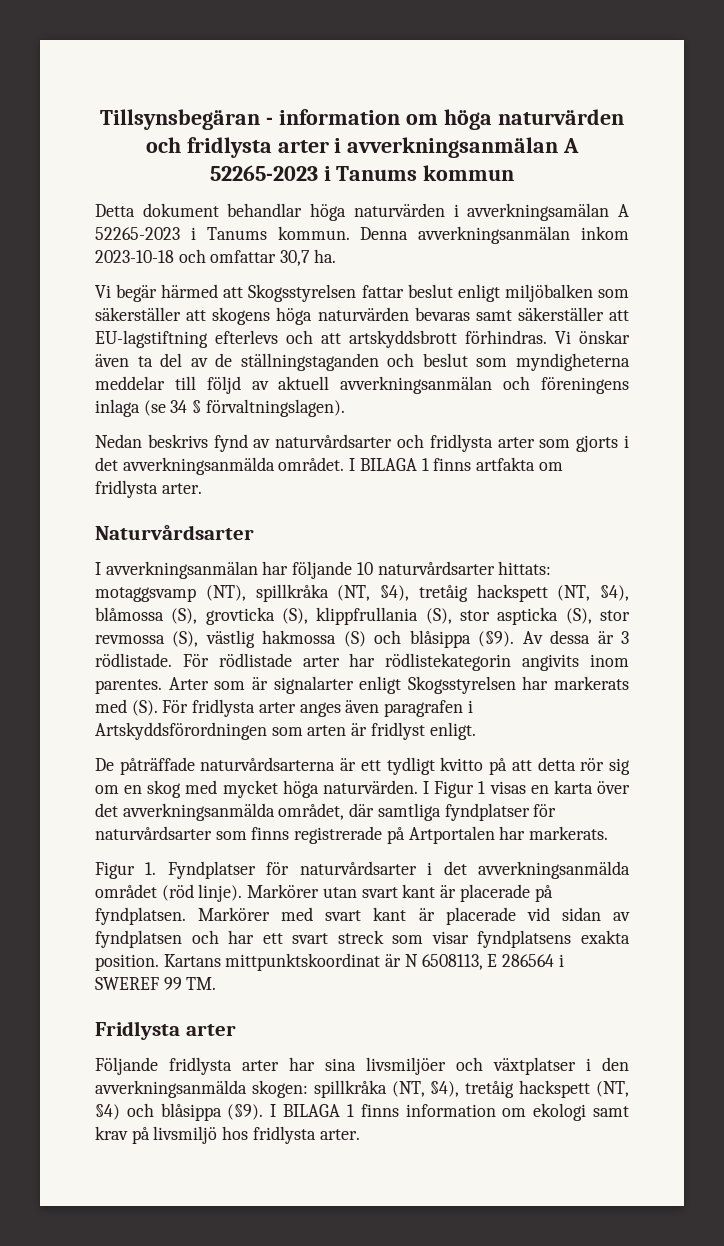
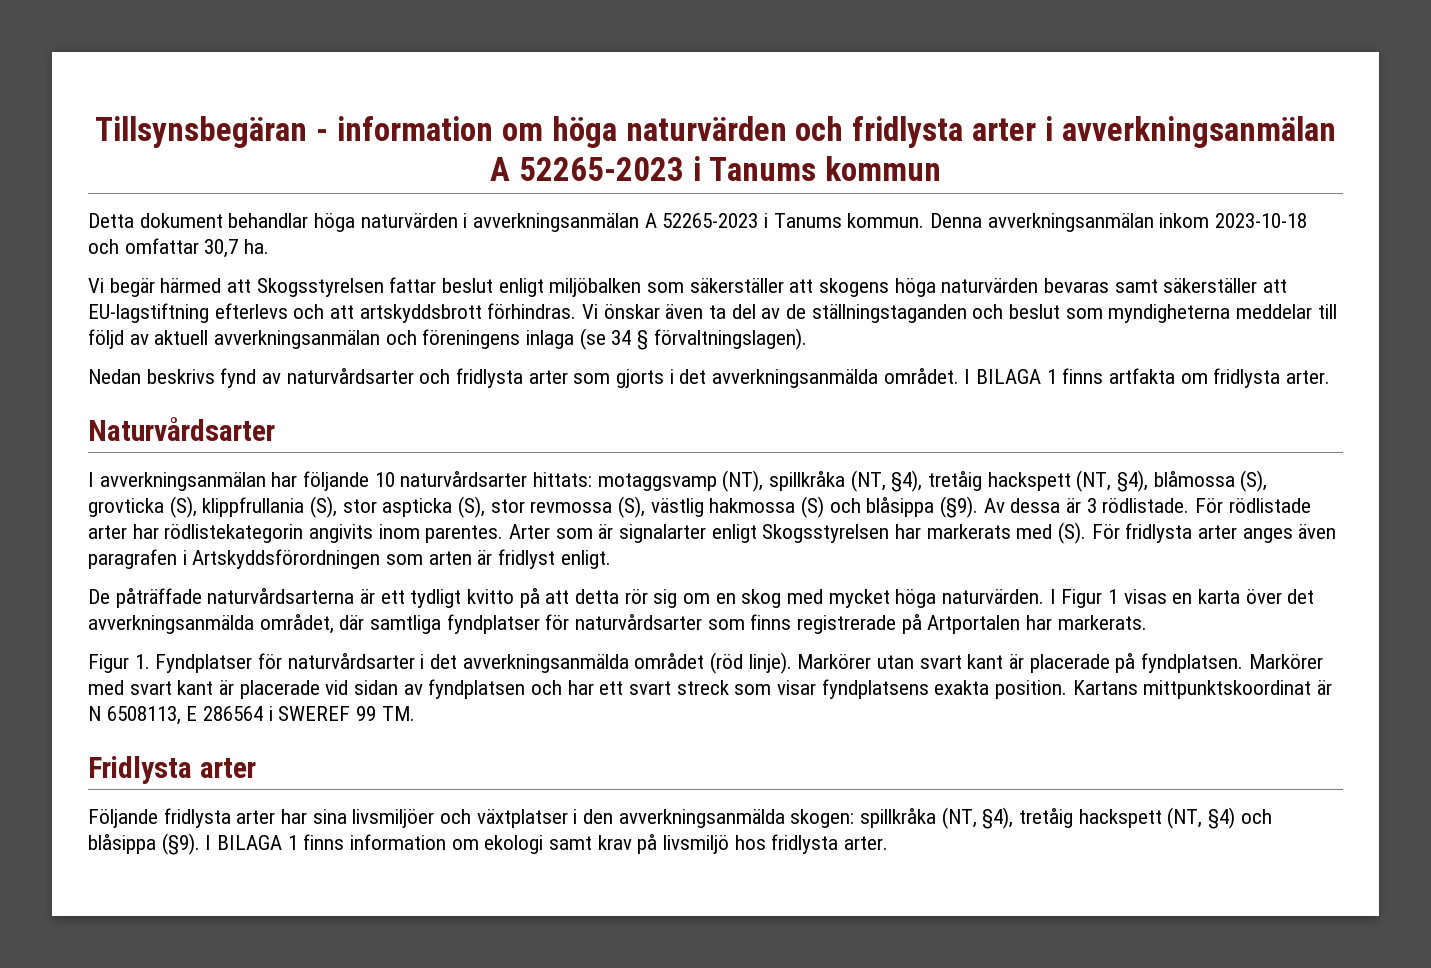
- Detta dokument behandlar höga naturvärden i avverkningsamälan A 52265-2023 i Tanums kommun.
+ Detta dokument behandlar höga naturvärden i avverkningsanmälan A 52265-2023 i Tanums kommun.

